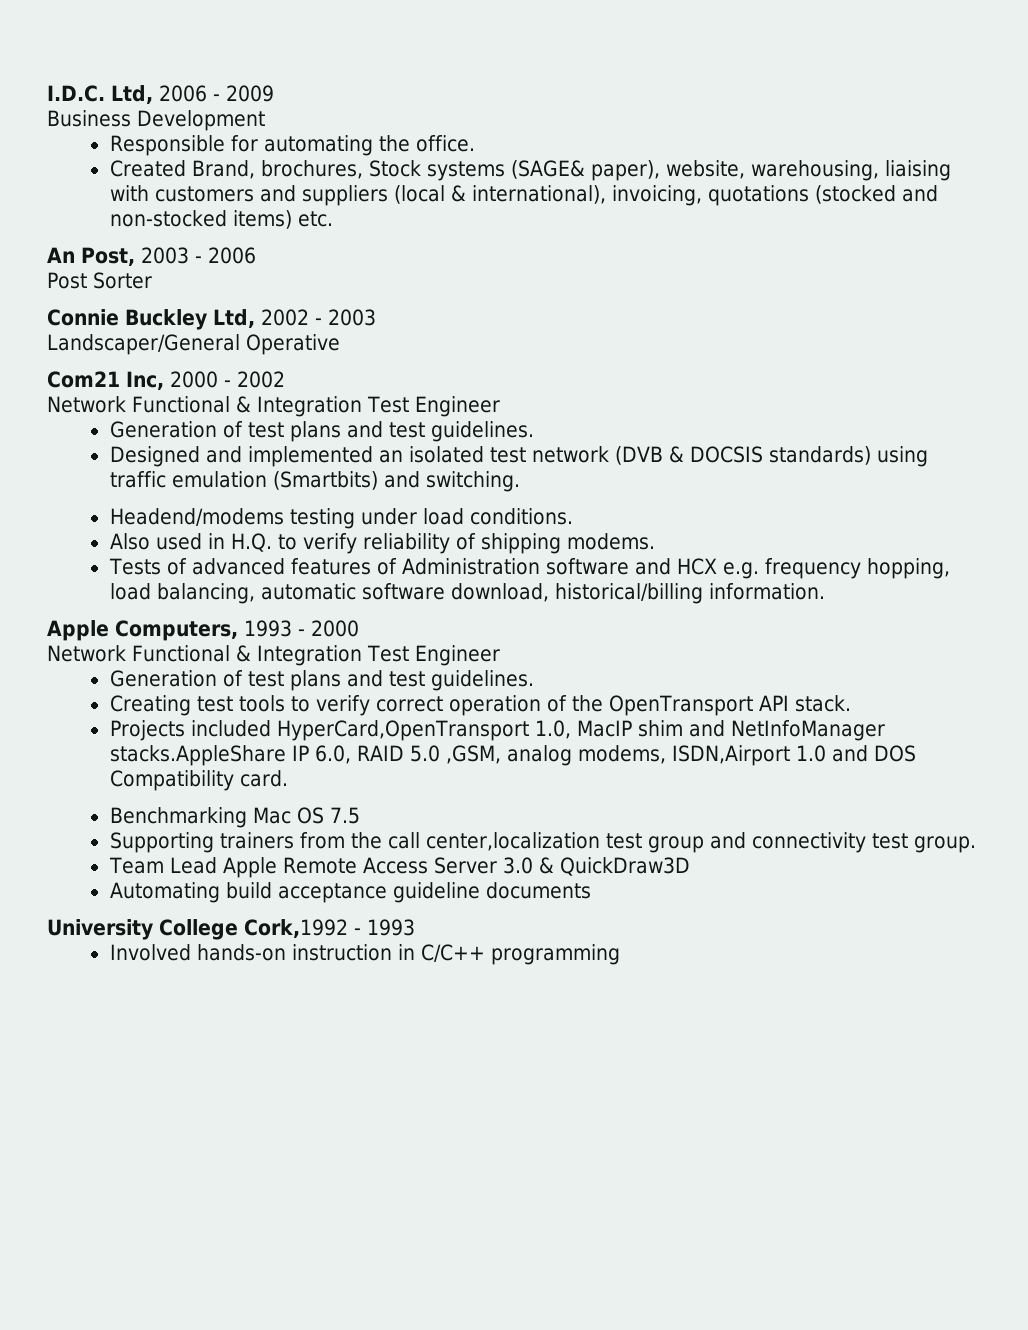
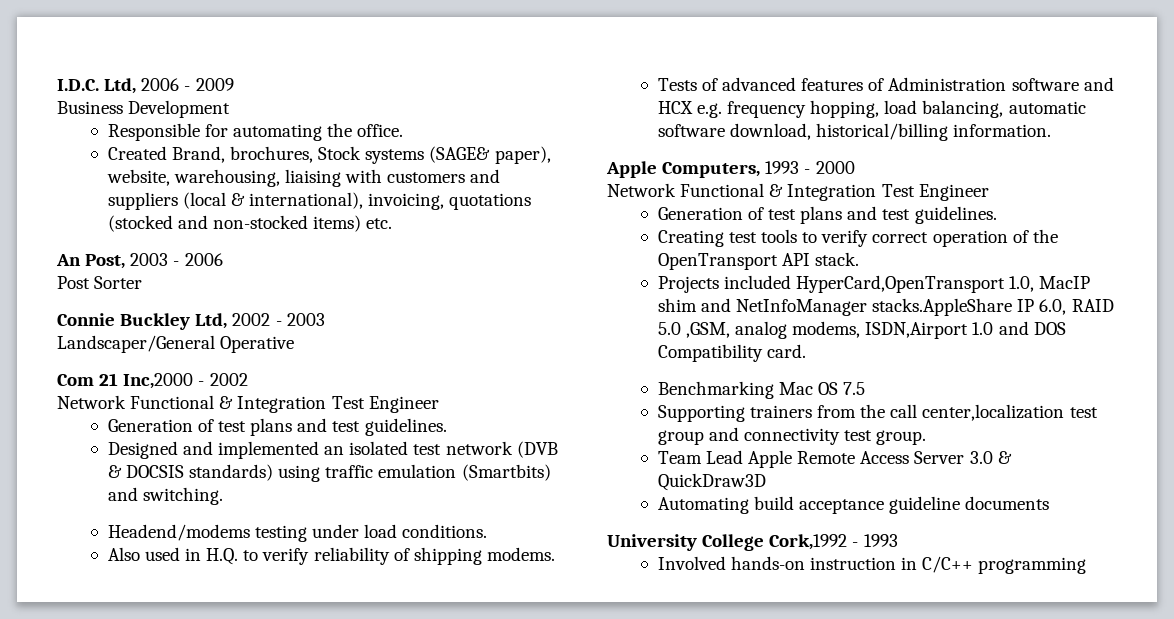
- Com21 Inc, 2000 - 2002
+ Com 21 Inc,2000 - 2002

